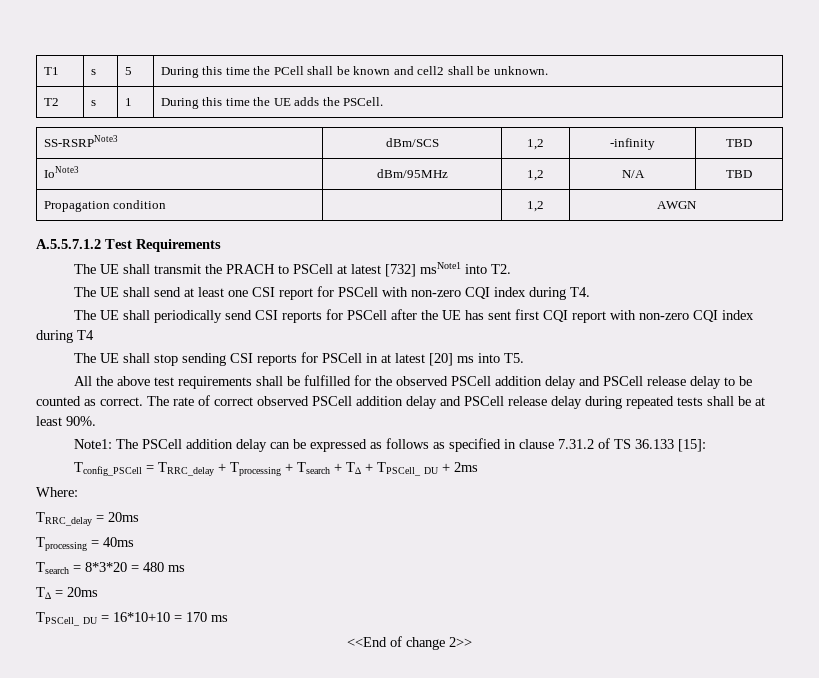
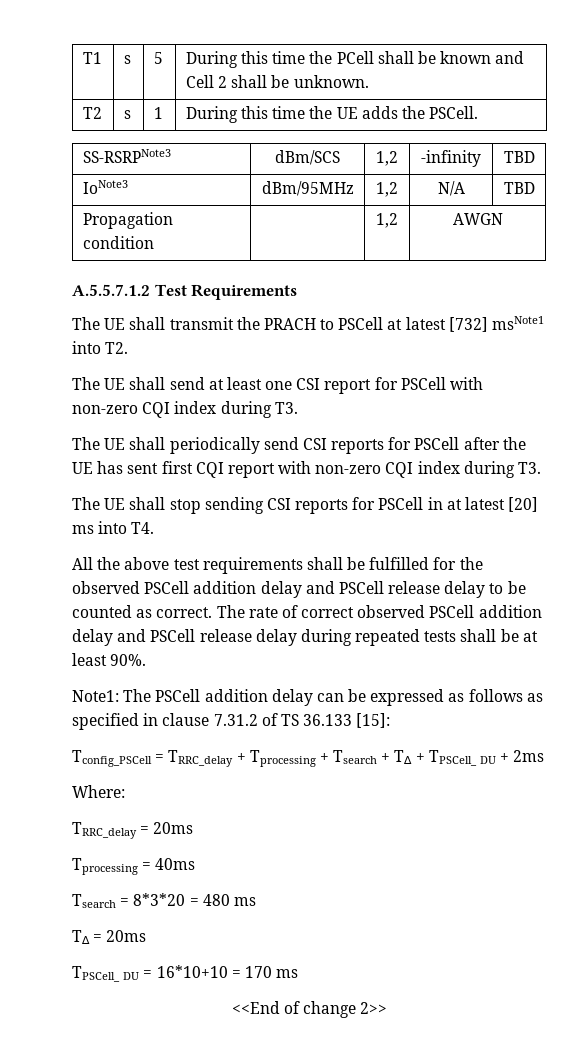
- T1 | s | 5 | During this time the PCell shall be known and cell2 shall be unknown.
+ T1 | s | 5 | During this time the PCell shall be known and Cell 2 shall be unknown.
- The UE shall send at least one CSI report for PSCell with non-zero CQI index during T4.
+ The UE shall send at least one CSI report for PSCell with non-zero CQI index during T3.
- The UE shall periodically send CSI reports for PSCell after the UE has sent first CQI report with non-zero CQI index during T4
+ The UE shall periodically send CSI reports for PSCell after the UE has sent first CQI report with non-zero CQI index during T3.
- The UE shall stop sending CSI reports for PSCell in at latest [20] ms into T5.
+ The UE shall stop sending CSI reports for PSCell in at latest [20] ms into T4.

